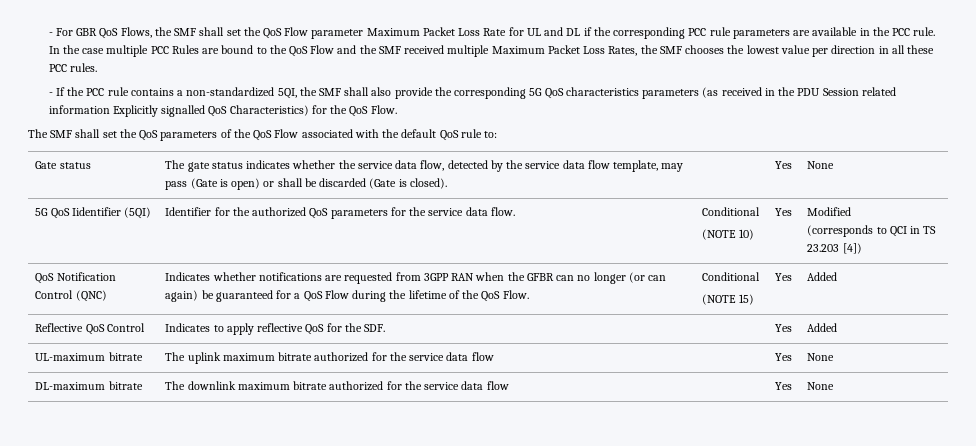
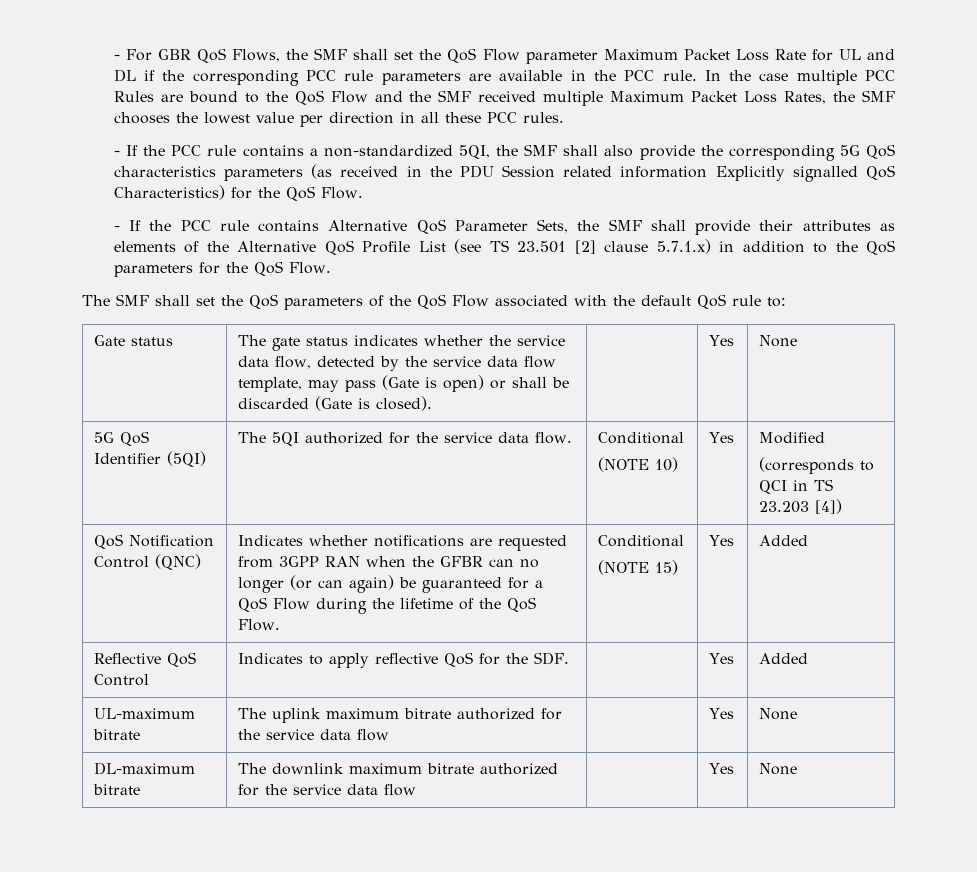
+ - If the PCC rule contains Alternative QoS Parameter Sets, the SMF shall provide their attributes as elements of the Alternative QoS Profile List (see TS 23.501 [2] clause 5.7.1.x) in addition to the QoS parameters for the QoS Flow.
- 5G QoS Iidentifier (5QI) | Identifier for the authorized QoS parameters for the service data flow. | Conditional
+ 5G QoS Identifier (5QI) | The 5QI authorized for the service data flow. | Conditional

